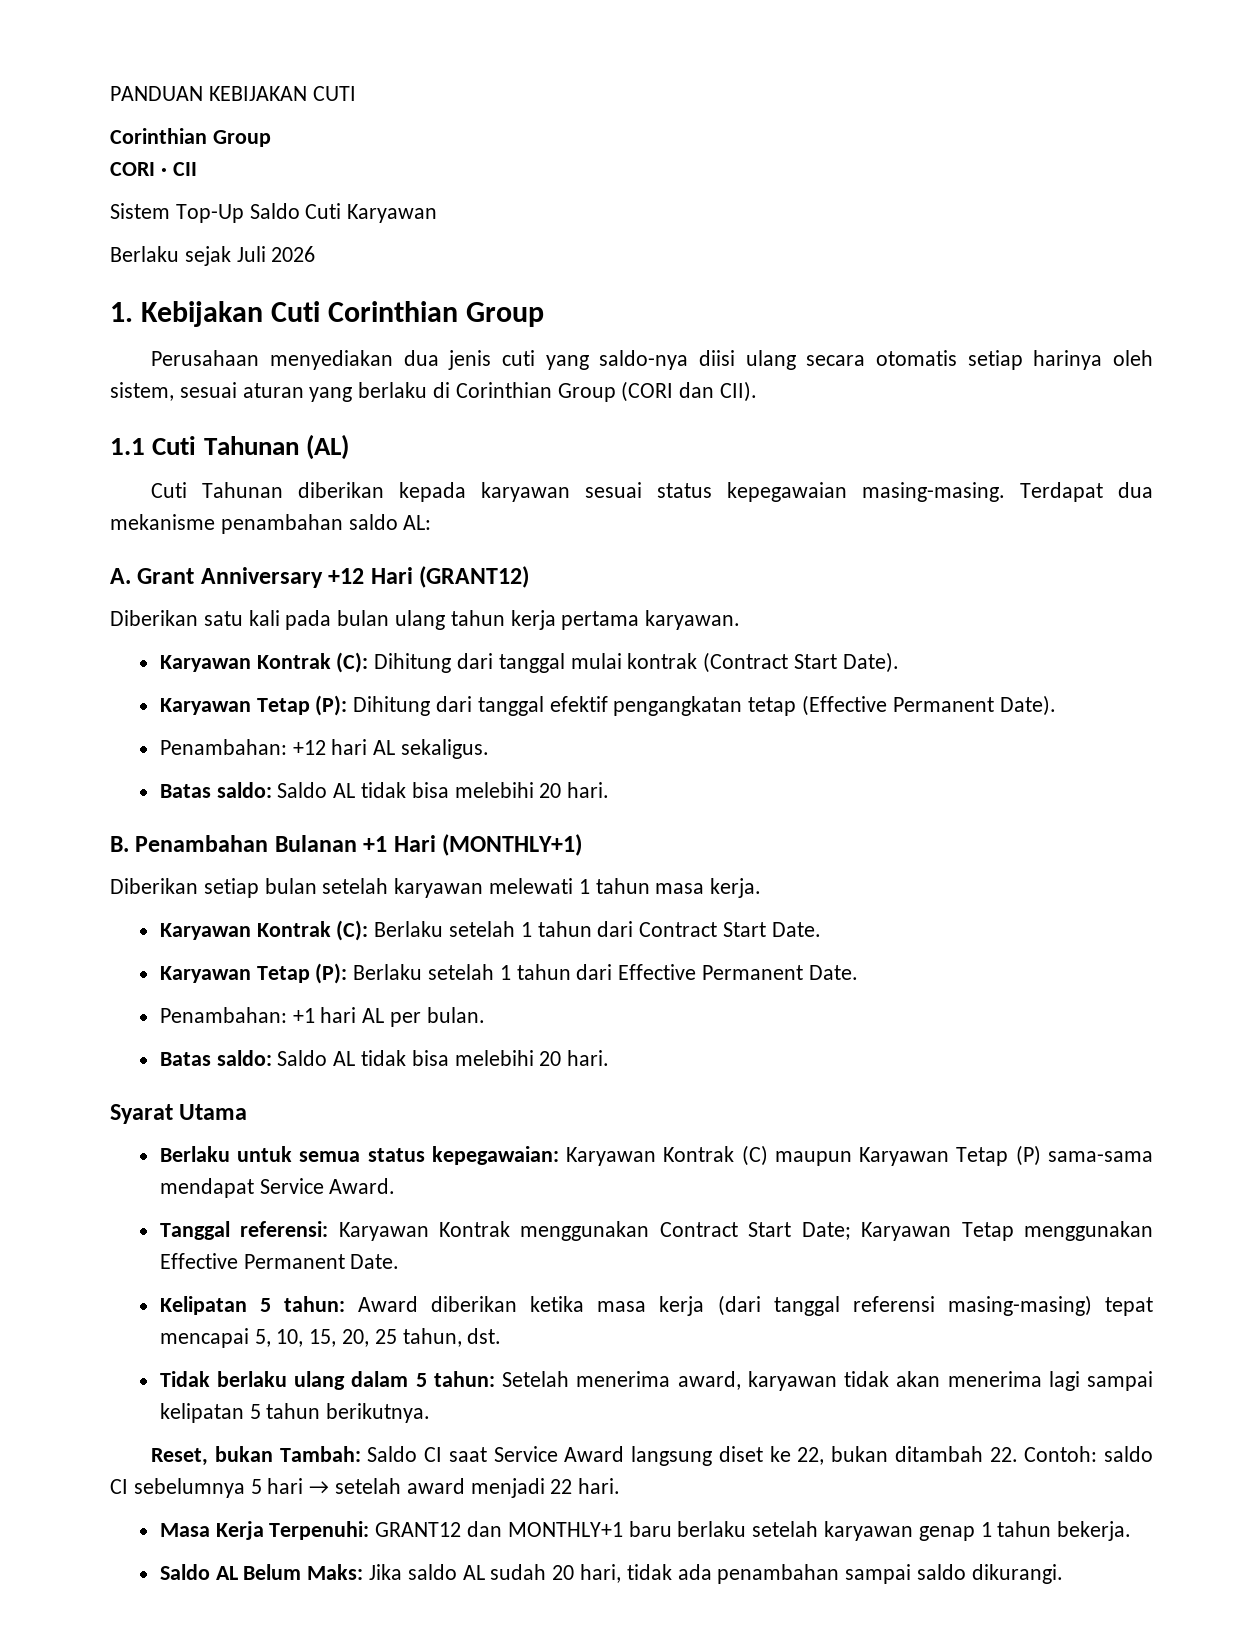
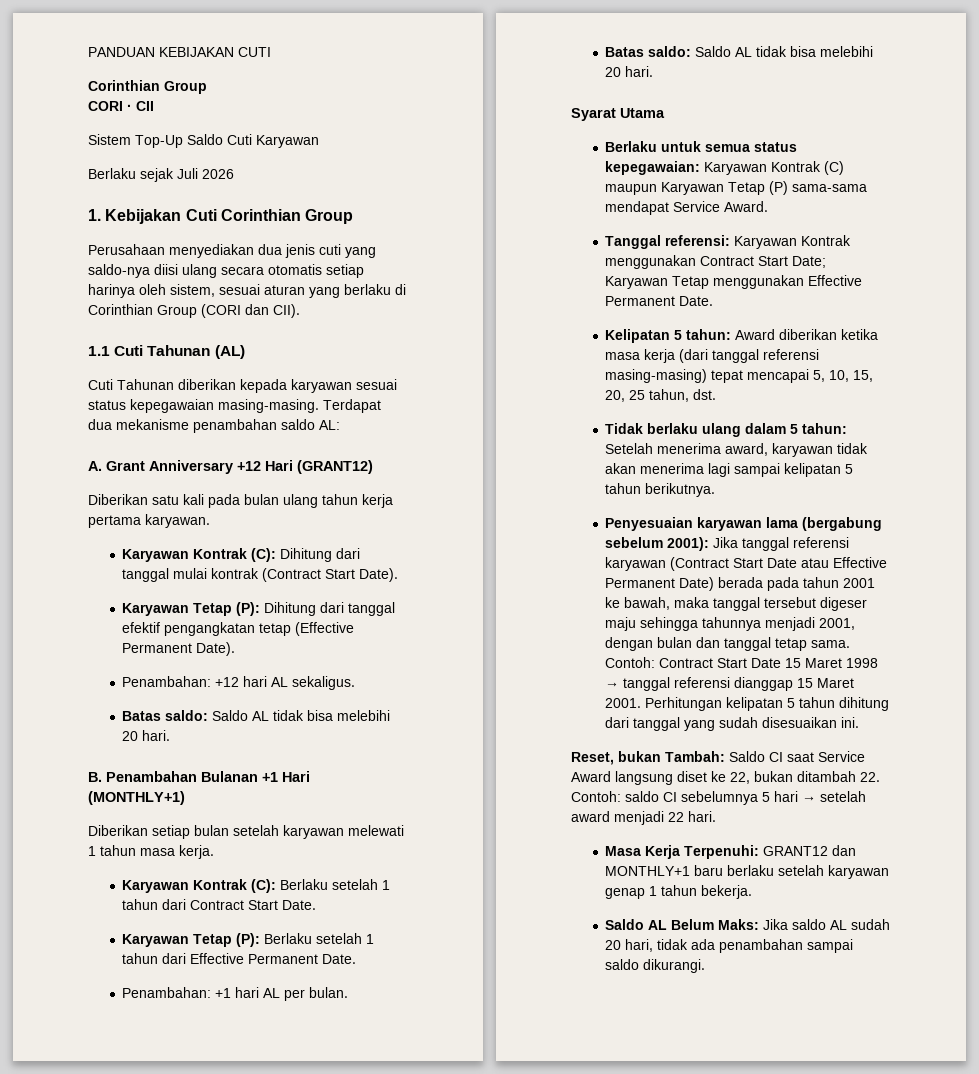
+ Penyesuaian karyawan lama (bergabung sebelum 2001): Jika tanggal referensi karyawan (Contract Start Date atau Effective Permanent Date) berada pada tahun 2001 ke bawah, maka tanggal tersebut digeser maju sehingga tahunnya menjadi 2001, dengan bulan dan tanggal tetap sama. Contoh: Contract Start Date 15 Maret 1998 → tanggal referensi dianggap 15 Maret 2001. Perhitungan kelipatan 5 tahun dihitung dari tanggal yang sudah disesuaikan ini.

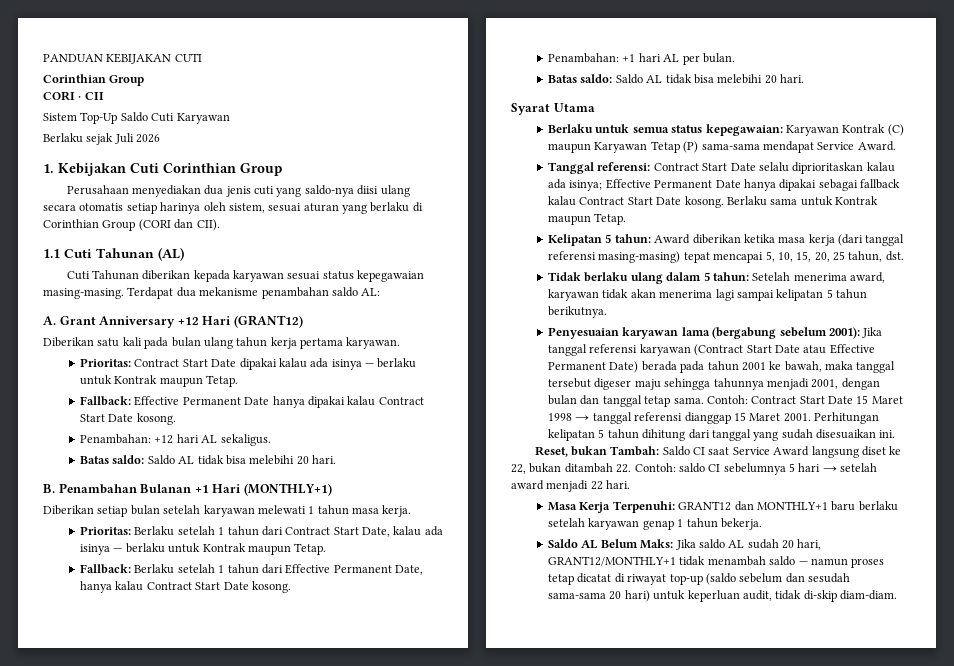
- Karyawan Kontrak (C): Dihitung dari tanggal mulai kontrak (Contract Start Date).
- Karyawan Tetap (P): Dihitung dari tanggal efektif pengangkatan tetap (Effective Permanent Date).
+ Prioritas: Contract Start Date dipakai kalau ada isinya — berlaku untuk Kontrak maupun Tetap.
+ Fallback: Effective Permanent Date hanya dipakai kalau Contract Start Date kosong.
- Karyawan Kontrak (C): Berlaku setelah 1 tahun dari Contract Start Date.
- Karyawan Tetap (P): Berlaku setelah 1 tahun dari Effective Permanent Date.
+ Prioritas: Berlaku setelah 1 tahun dari Contract Start Date, kalau ada isinya — berlaku untuk Kontrak maupun Tetap.
+ Fallback: Berlaku setelah 1 tahun dari Effective Permanent Date, hanya kalau Contract Start Date kosong.
- Tanggal referensi: Karyawan Kontrak menggunakan Contract Start Date; Karyawan Tetap menggunakan Effective Permanent Date.
+ Tanggal referensi: Contract Start Date selalu diprioritaskan kalau ada isinya; Effective Permanent Date hanya dipakai sebagai fallback kalau Contract Start Date kosong. Berlaku sama untuk Kontrak maupun Tetap.
- Saldo AL Belum Maks: Jika saldo AL sudah 20 hari, tidak ada penambahan sampai saldo dikurangi.
+ Saldo AL Belum Maks: Jika saldo AL sudah 20 hari, GRANT12/MONTHLY+1 tidak menambah saldo — namun proses tetap dicatat di riwayat top-up (saldo sebelum dan sesudah sama-sama 20 hari) untuk keperluan audit, tidak di-skip diam-diam.

